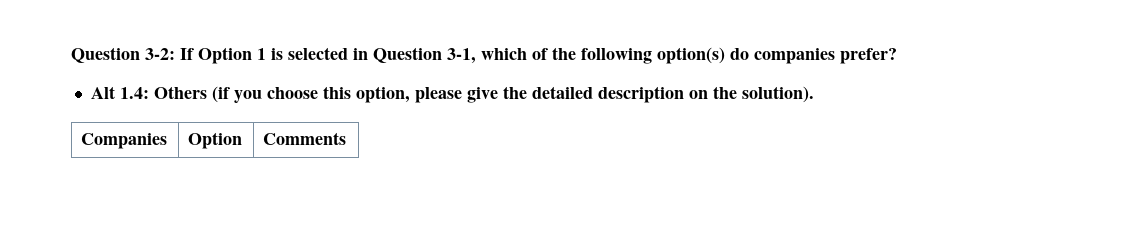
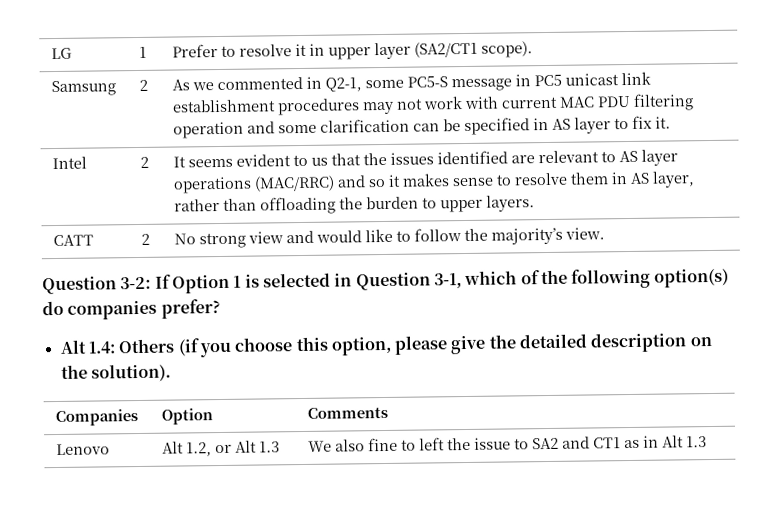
+ LG | 1 | Prefer to resolve it in upper layer (SA2/CT1 scope).
+ Samsung | 2 | As we commented in Q2-1, some PC5-S message in PC5 unicast link establishment procedures may not work with current MAC PDU filtering operation and some clarification can be specified in AS layer to fix it.
+ Intel | 2 | It seems evident to us that the issues identified are relevant to AS layer operations (MAC/RRC) and so it makes sense to resolve them in AS layer, rather than offloading the burden to upper layers.
+ CATT | 2 | No strong view and would like to follow the majority’s view.
+ Lenovo | Alt 1.2, or Alt 1.3 | We also fine to left the issue to SA2 and CT1 as in Alt 1.3

